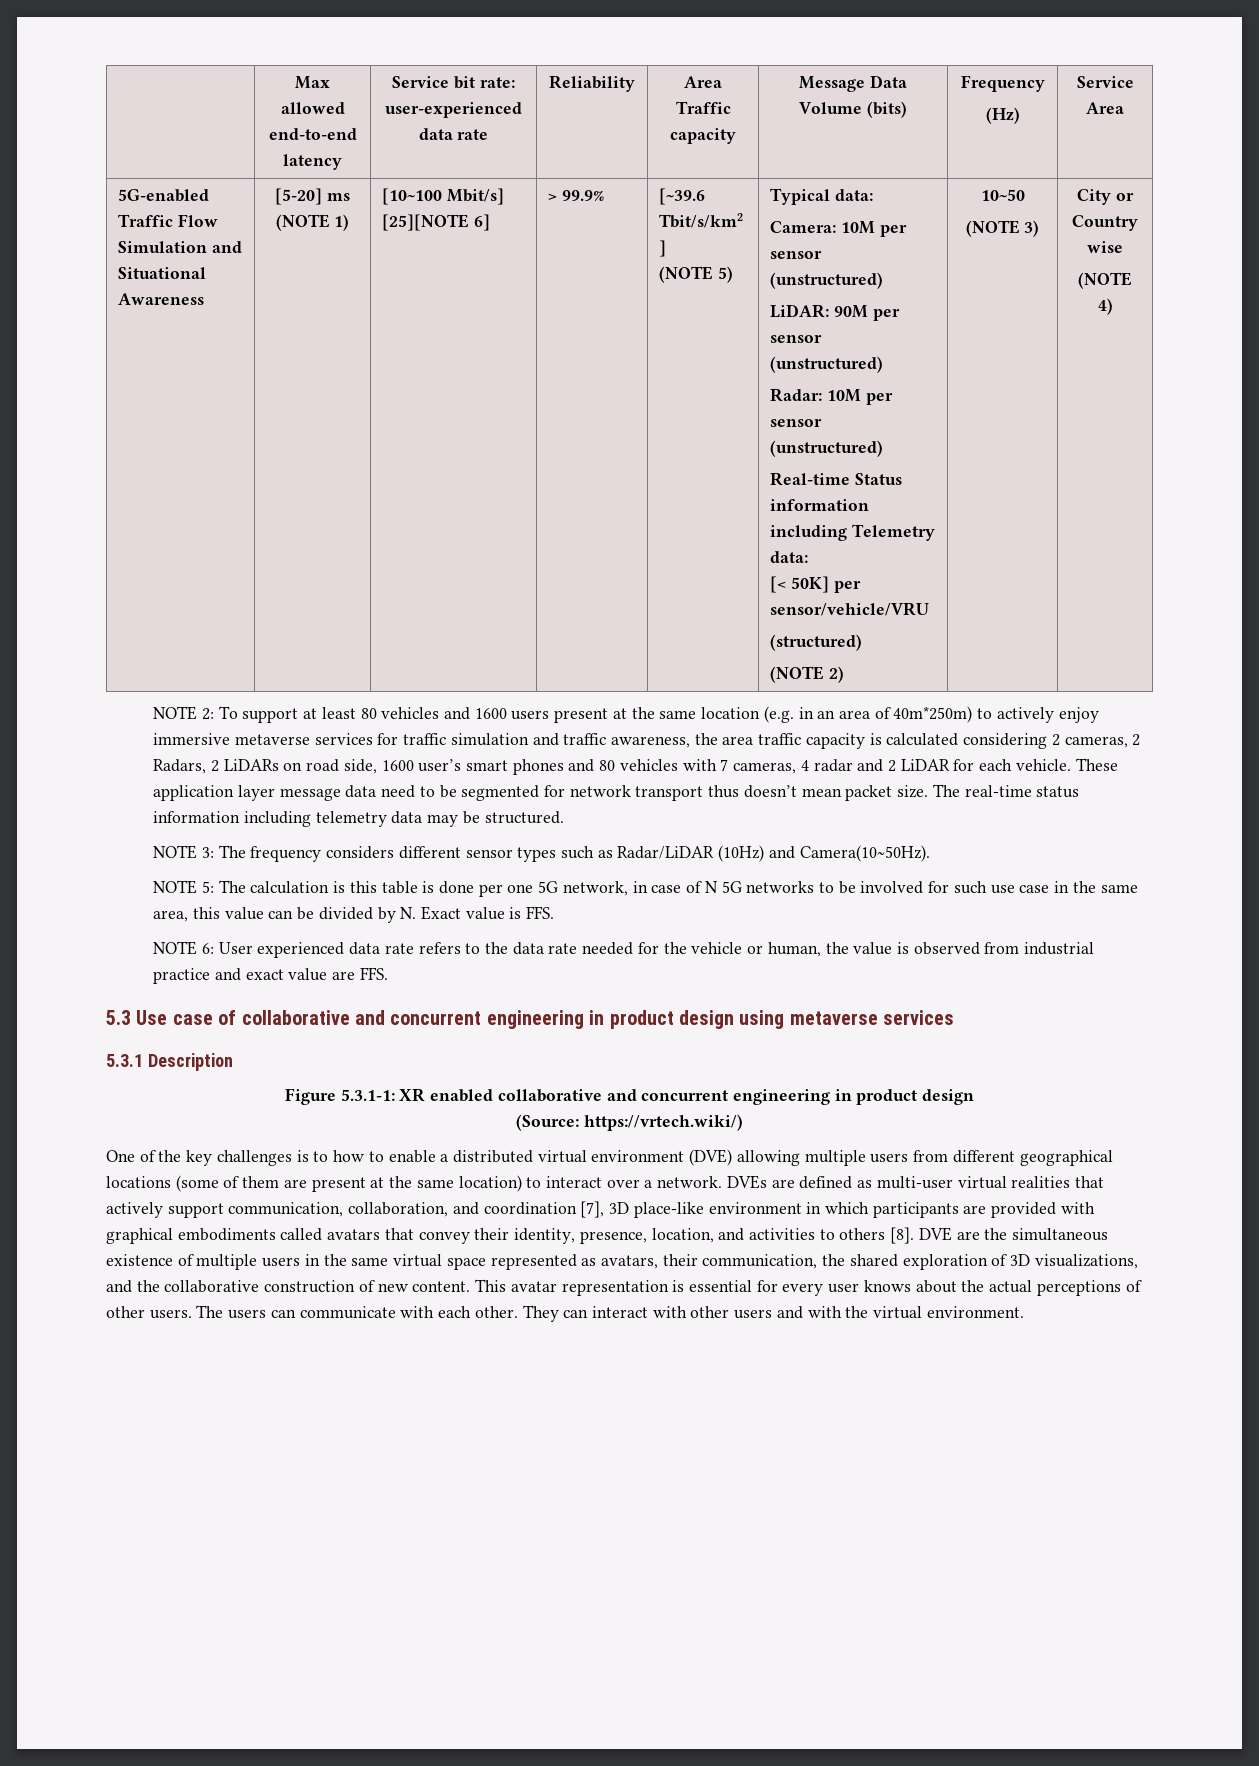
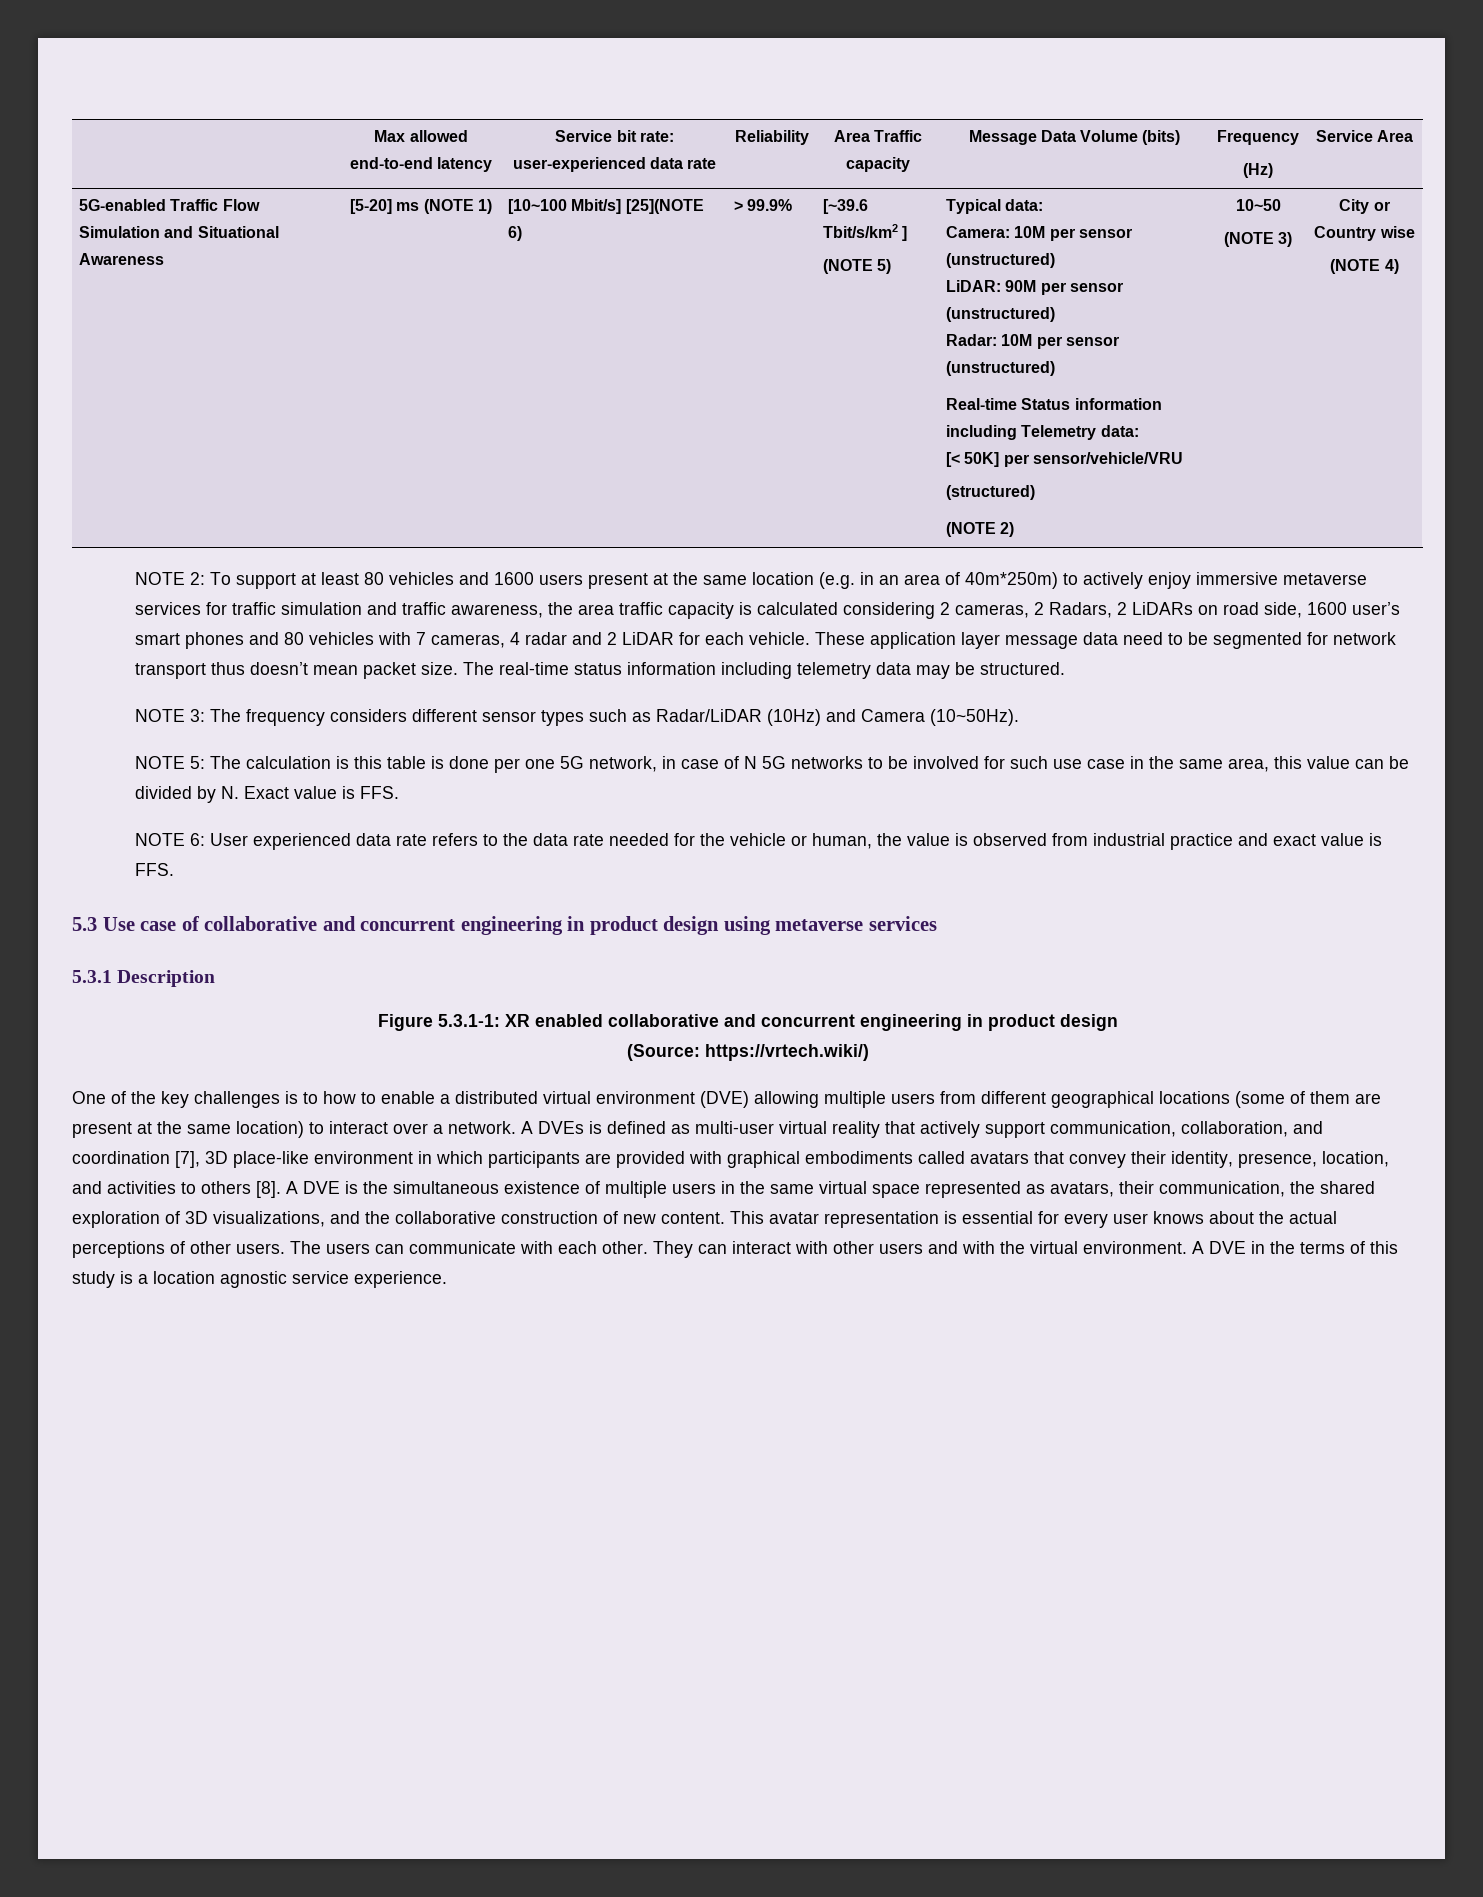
- [10~100 Mbit/s] [25][NOTE 6]
+ [10~100 Mbit/s] [25](NOTE 6)
- NOTE 3: The frequency considers different sensor types such as Radar/LiDAR (10Hz) and Camera(10~50Hz).
+ NOTE 3: The frequency considers different sensor types such as Radar/LiDAR (10Hz) and Camera (10~50Hz).
- NOTE 6: User experienced data rate refers to the data rate needed for the vehicle or human, the value is observed from industrial practice and exact value are FFS.
+ NOTE 6: User experienced data rate refers to the data rate needed for the vehicle or human, the value is observed from industrial practice and exact value is FFS.
- DVEs are defined as multi-user virtual realities that actively support communication, collaboration, and coordination [7], 3D place-like environment in which participants are provided with graphical embodiments called avatars that convey their identity, presence, location, and activities to others [8].
+ A DVEs is defined as multi-user virtual reality that actively support communication, collaboration, and coordination [7], 3D place-like environment in which participants are provided with graphical embodiments called avatars that convey their identity, presence, location, and activities to others [8].
- DVE are the simultaneous existence of multiple users in the same virtual space represented as avatars, their communication, the shared exploration of 3D visualizations, and the collaborative construction of new content.
+ A DVE is the simultaneous existence of multiple users in the same virtual space represented as avatars, their communication, the shared exploration of 3D visualizations, and the collaborative construction of new content.
+ A DVE in the terms of this study is a location agnostic service experience.

